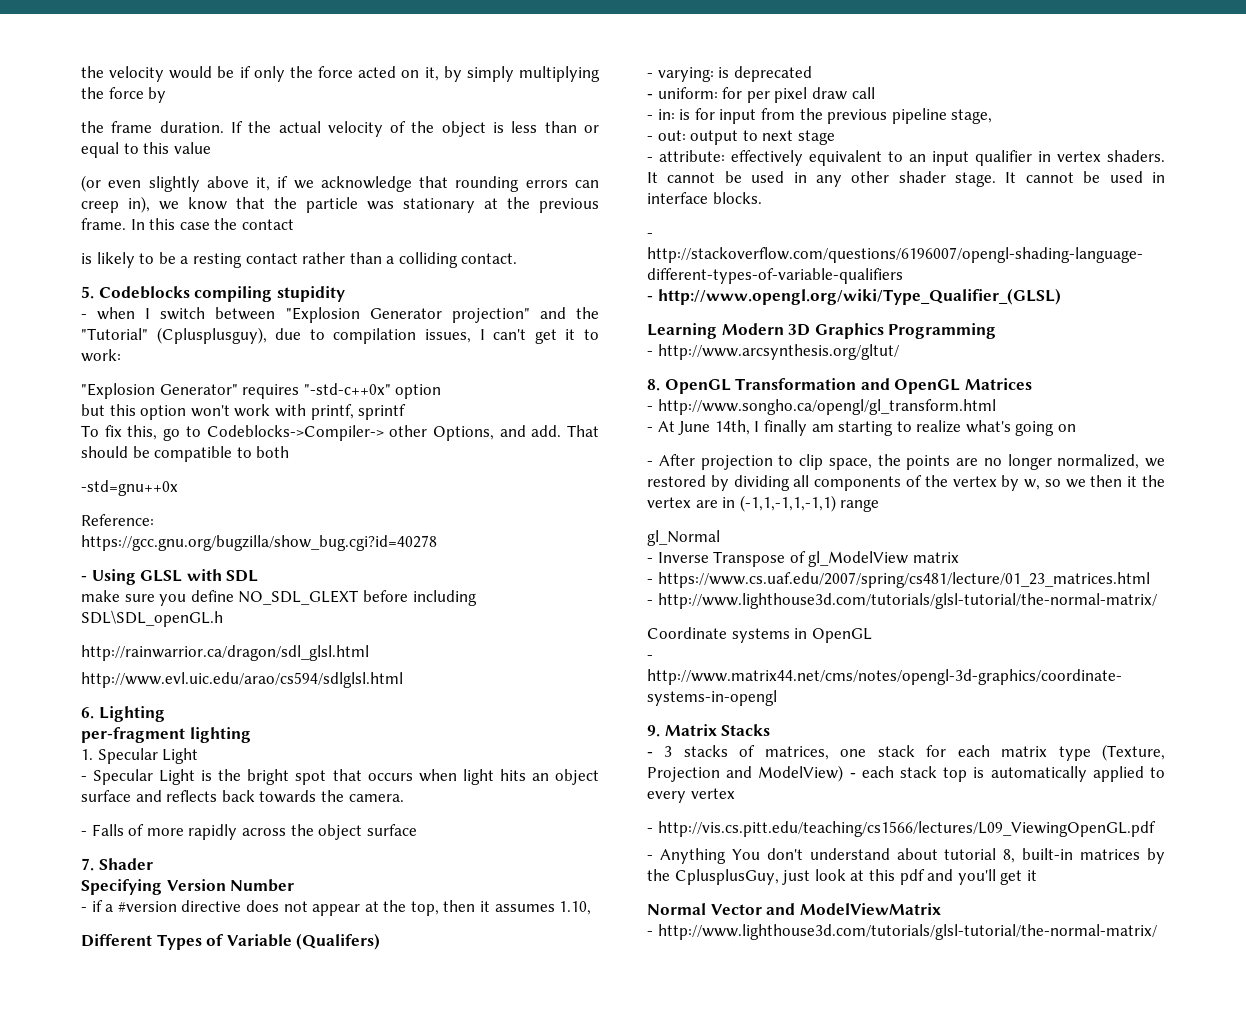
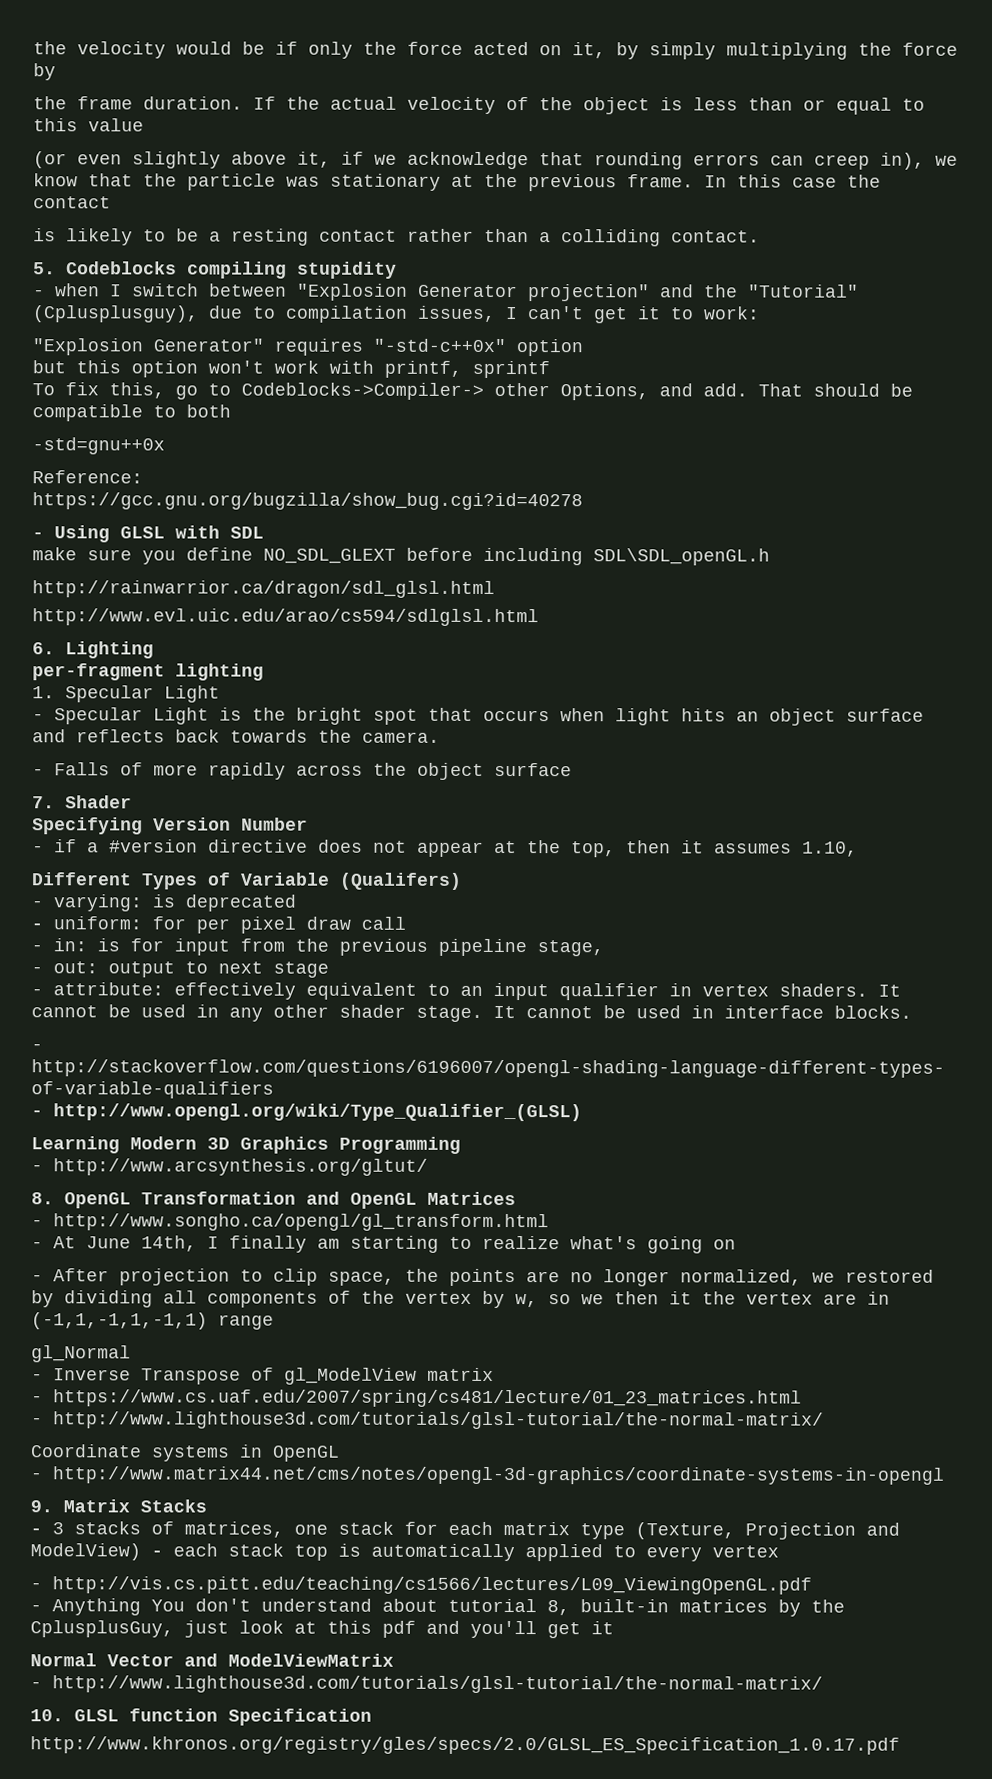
+ 10. GLSL function Specification
+ http://www.khronos.org/registry/gles/specs/2.0/GLSL_ES_Specification_1.0.17.pdf

